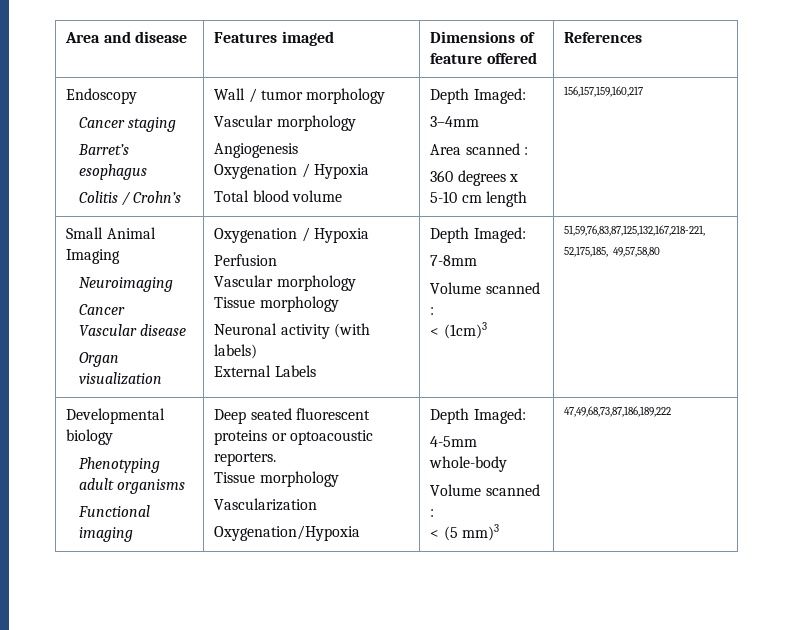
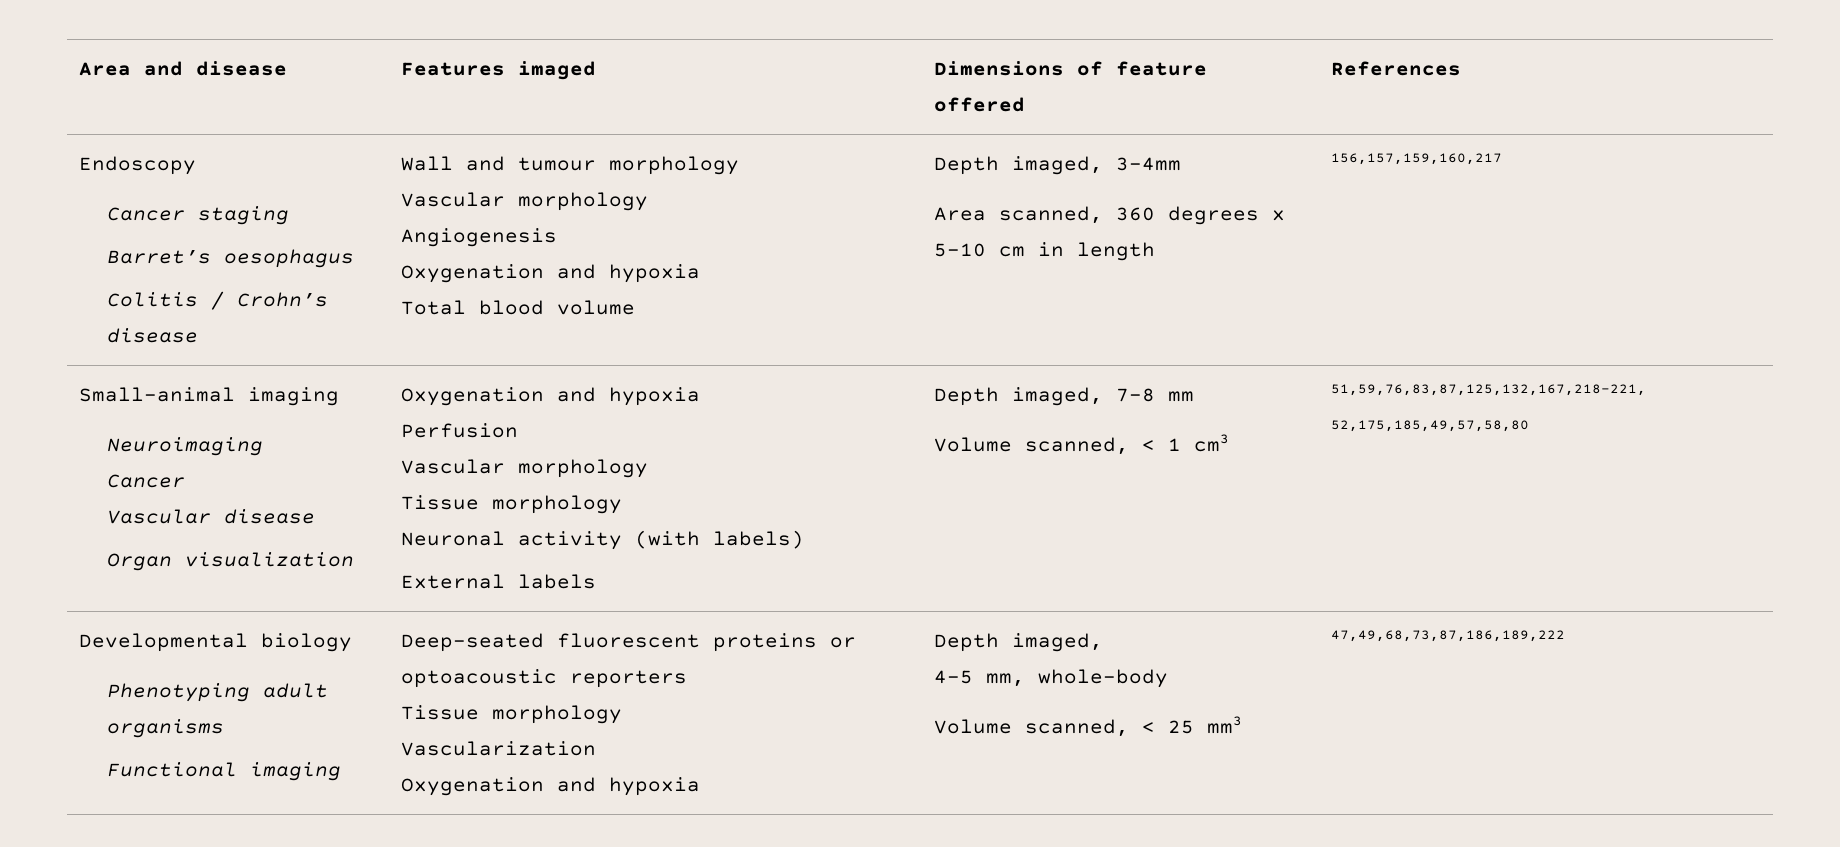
  Endoscopy
  Cancer staging
- Barret’s esophagus
- Colitis / Crohn’s | Wall / tumor morphology
+ Barret’s oesophagus
+ Colitis / Crohn’s disease | Wall and tumour morphology
  Vascular morphology
  Angiogenesis
- Oxygenation / Hypoxia
- Total blood volume | Depth Imaged:
- 3–4mm
- Area scanned :
- 360 degrees x 5-10 cm length | 156,157,159,160,217
+ Oxygenation and hypoxia
+ Total blood volume | Depth imaged, 3–4mm
+ Area scanned, 360 degrees x 5-10 cm in length | 156,157,159,160,217
- Small Animal Imaging
+ Small-animal imaging
  Neuroimaging
  Cancer
  Vascular disease
- Organ visualization | Oxygenation / Hypoxia
+ Organ visualization | Oxygenation and hypoxia
  Perfusion
  Vascular morphology
  Tissue morphology
  Neuronal activity (with labels)
- External Labels | Depth Imaged:
- 7-8mm
- Volume scanned :
- < (1cm)3 | 51,59,76,83,87,125,132,167,218-221, 52,175,185, 49,57,58,80
+ External labels | Depth imaged, 7–8 mm
+ Volume scanned, < 1 cm3 | 51,59,76,83,87,125,132,167,218-221, 52,175,185,49,57,58,80
  Developmental biology
  Phenotyping adult organisms
- Functional imaging | Deep seated fluorescent proteins or optoacoustic reporters.
+ Functional imaging | Deep-seated fluorescent proteins or optoacoustic reporters
  Tissue morphology
  Vascularization
- Oxygenation/Hypoxia | Depth Imaged:
- 4-5mm whole-body
- Volume scanned :
- < (5 mm)3 | 47,49,68,73,87,186,189,222
+ Oxygenation and hypoxia | Depth imaged,
+ 4–5 mm, whole-body
+ Volume scanned, < 25 mm3 | 47,49,68,73,87,186,189,222

